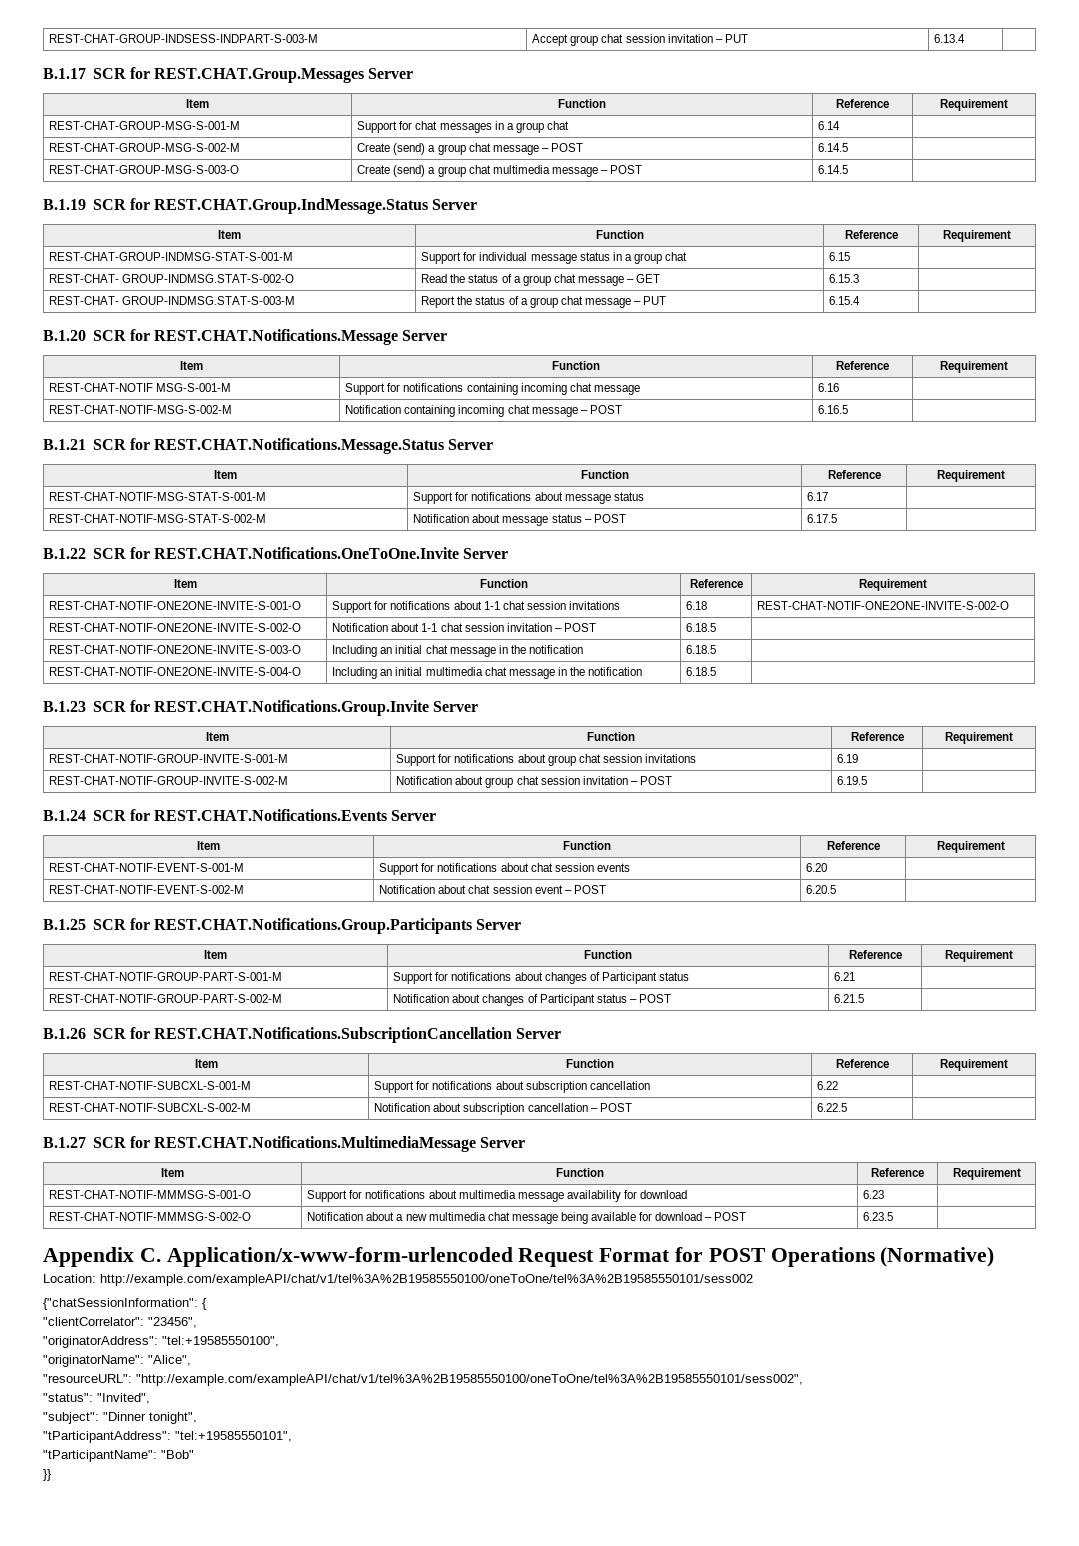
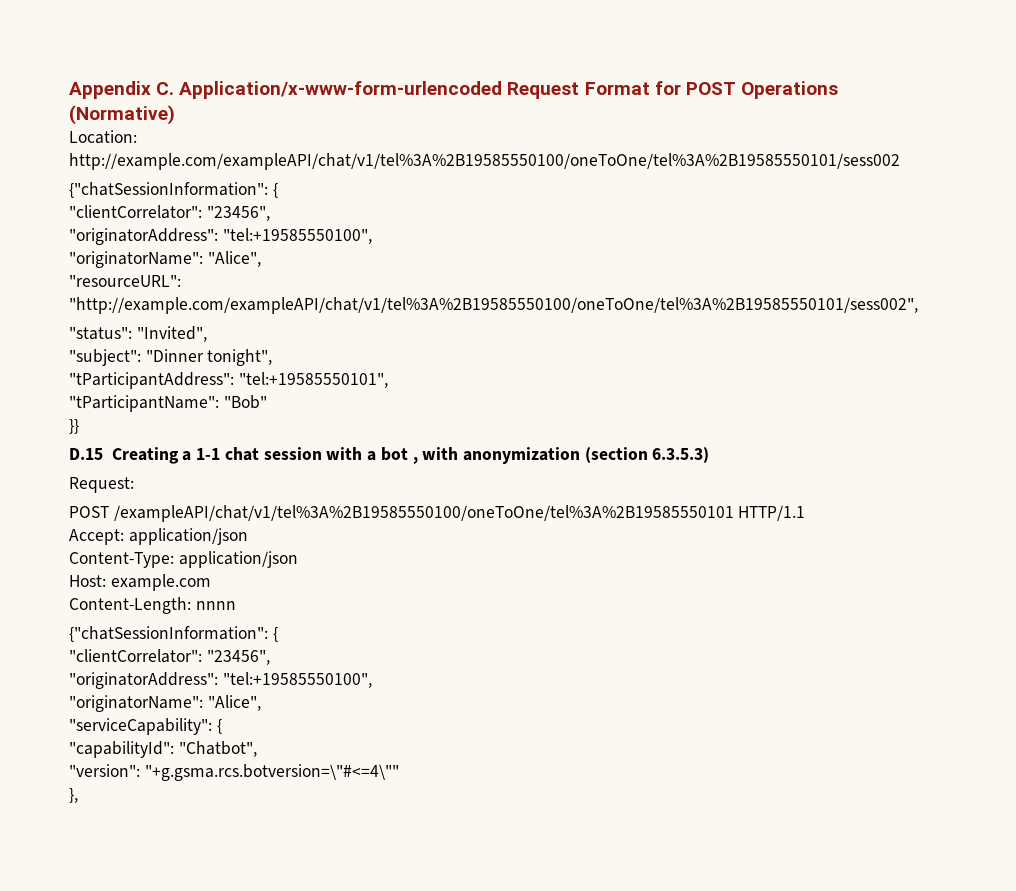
- REST-CHAT-GROUP-INDSESS-INDPART-S-003-M | Accept group chat session invitation – PUT | 6.13.4 |
- B.1.17 SCR for REST.CHAT.Group.Messages Server
- Item | Function | Reference | Requirement
- REST-CHAT-GROUP-MSG-S-001-M | Support for chat messages in a group chat | 6.14 |
- REST-CHAT-GROUP-MSG-S-002-M | Create (send) a group chat message – POST | 6.14.5 |
- REST-CHAT-GROUP-MSG-S-003-O | Create (send) a group chat multimedia message – POST | 6.14.5 |
- B.1.19 SCR for REST.CHAT.Group.IndMessage.Status Server
- Item | Function | Reference | Requirement
- REST-CHAT-GROUP-INDMSG-STAT-S-001-M | Support for individual message status in a group chat | 6.15 |
- REST-CHAT- GROUP-INDMSG.STAT-S-002-O | Read the status of a group chat message – GET | 6.15.3 |
- REST-CHAT- GROUP-INDMSG.STAT-S-003-M | Report the status of a group chat message – PUT | 6.15.4 |
- B.1.20 SCR for REST.CHAT.Notifications.Message Server
- Item | Function | Reference | Requirement
- REST-CHAT-NOTIF MSG-S-001-M | Support for notifications containing incoming chat message | 6.16 |
- REST-CHAT-NOTIF-MSG-S-002-M | Notification containing incoming chat message – POST | 6.16.5 |
- B.1.21 SCR for REST.CHAT.Notifications.Message.Status Server
- Item | Function | Reference | Requirement
- REST-CHAT-NOTIF-MSG-STAT-S-001-M | Support for notifications about message status | 6.17 |
- REST-CHAT-NOTIF-MSG-STAT-S-002-M | Notification about message status – POST | 6.17.5 |
- B.1.22 SCR for REST.CHAT.Notifications.OneToOne.Invite Server
- Item | Function | Reference | Requirement
- REST-CHAT-NOTIF-ONE2ONE-INVITE-S-001-O | Support for notifications about 1-1 chat session invitations | 6.18 | REST-CHAT-NOTIF-ONE2ONE-INVITE-S-002-O
- REST-CHAT-NOTIF-ONE2ONE-INVITE-S-002-O | Notification about 1-1 chat session invitation – POST | 6.18.5 |
- REST-CHAT-NOTIF-ONE2ONE-INVITE-S-003-O | Including an initial chat message in the notification | 6.18.5 |
- REST-CHAT-NOTIF-ONE2ONE-INVITE-S-004-O | Including an initial multimedia chat message in the notification | 6.18.5 |
- B.1.23 SCR for REST.CHAT.Notifications.Group.Invite Server
- Item | Function | Reference | Requirement
- REST-CHAT-NOTIF-GROUP-INVITE-S-001-M | Support for notifications about group chat session invitations | 6.19 |
- REST-CHAT-NOTIF-GROUP-INVITE-S-002-M | Notification about group chat session invitation – POST | 6.19.5 |
- B.1.24 SCR for REST.CHAT.Notifications.Events Server
- Item | Function | Reference | Requirement
- REST-CHAT-NOTIF-EVENT-S-001-M | Support for notifications about chat session events | 6.20 |
- REST-CHAT-NOTIF-EVENT-S-002-M | Notification about chat session event – POST | 6.20.5 |
- B.1.25 SCR for REST.CHAT.Notifications.Group.Participants Server
- Item | Function | Reference | Requirement
- REST-CHAT-NOTIF-GROUP-PART-S-001-M | Support for notifications about changes of Participant status | 6.21 |
- REST-CHAT-NOTIF-GROUP-PART-S-002-M | Notification about changes of Participant status – POST | 6.21.5 |
- B.1.26 SCR for REST.CHAT.Notifications.SubscriptionCancellation Server
- Item | Function | Reference | Requirement
- REST-CHAT-NOTIF-SUBCXL-S-001-M | Support for notifications about subscription cancellation | 6.22 |
- REST-CHAT-NOTIF-SUBCXL-S-002-M | Notification about subscription cancellation – POST | 6.22.5 |
- B.1.27 SCR for REST.CHAT.Notifications.MultimediaMessage Server
- Item | Function | Reference | Requirement
- REST-CHAT-NOTIF-MMMSG-S-001-O | Support for notifications about multimedia message availability for download | 6.23 |
- REST-CHAT-NOTIF-MMMSG-S-002-O | Notification about a new multimedia chat message being available for download – POST | 6.23.5 |
+ D.15 Creating a 1-1 chat session with a bot , with anonymization (section 6.3.5.3)
+ Request:
+ POST /exampleAPI/chat/v1/tel%3A%2B19585550100/oneToOne/tel%3A%2B19585550101 HTTP/1.1
+ Accept: application/json
+ Content-Type: application/json
+ Host: example.com
+ Content-Length: nnnn
+ {"chatSessionInformation": {
+ "clientCorrelator": "23456",
+ "originatorAddress": "tel:+19585550100",
+ "originatorName": "Alice",
+ "serviceCapability": {
+ "capabilityId": "Chatbot",
+ "version": "+g.gsma.rcs.botversion=\"#<=4\""
+ },

